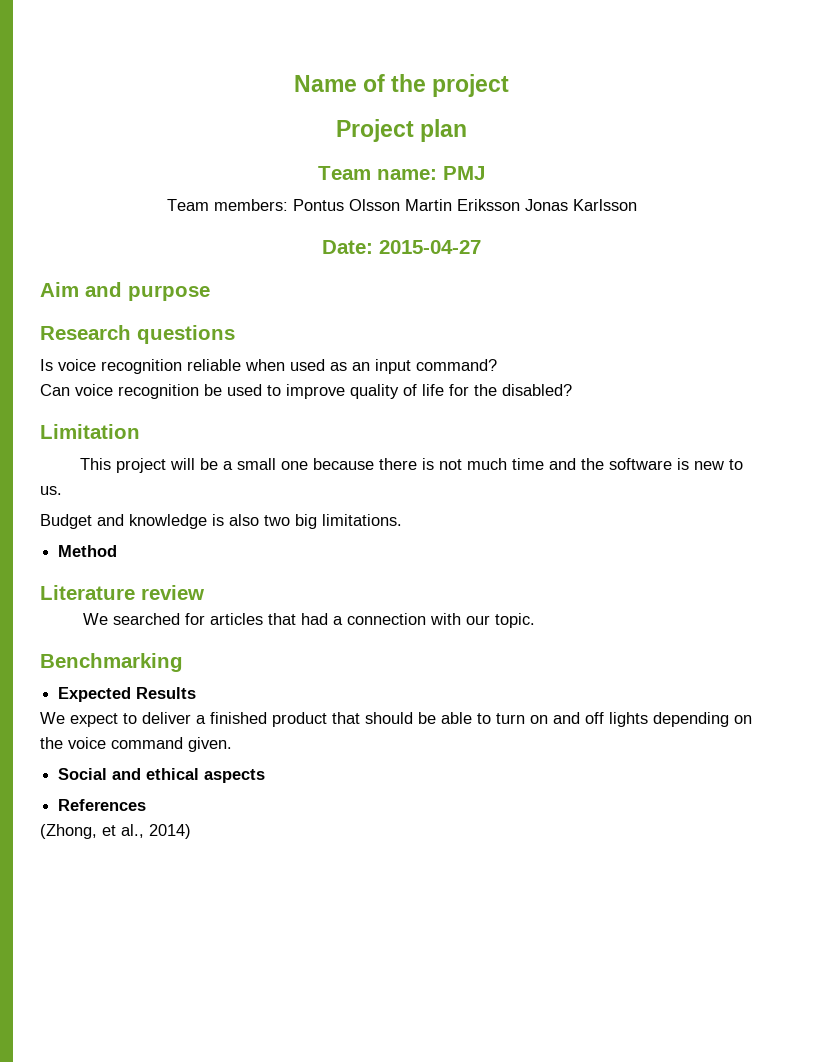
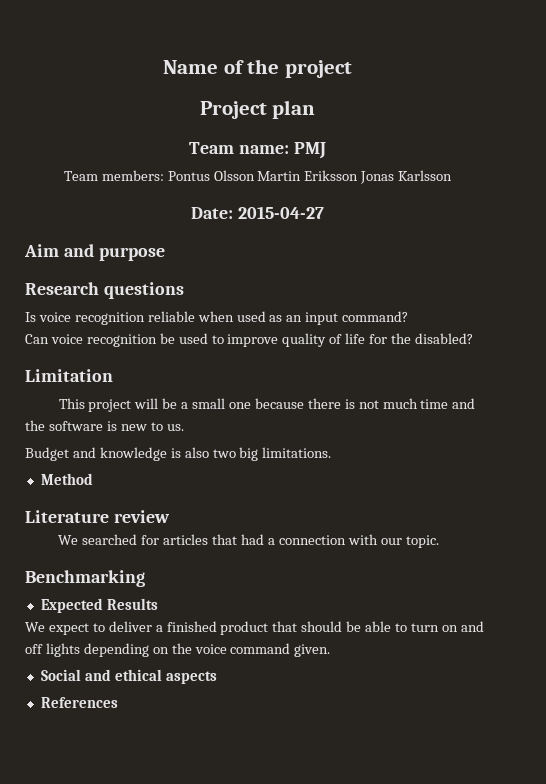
- (Zhong, et al., 2014)

